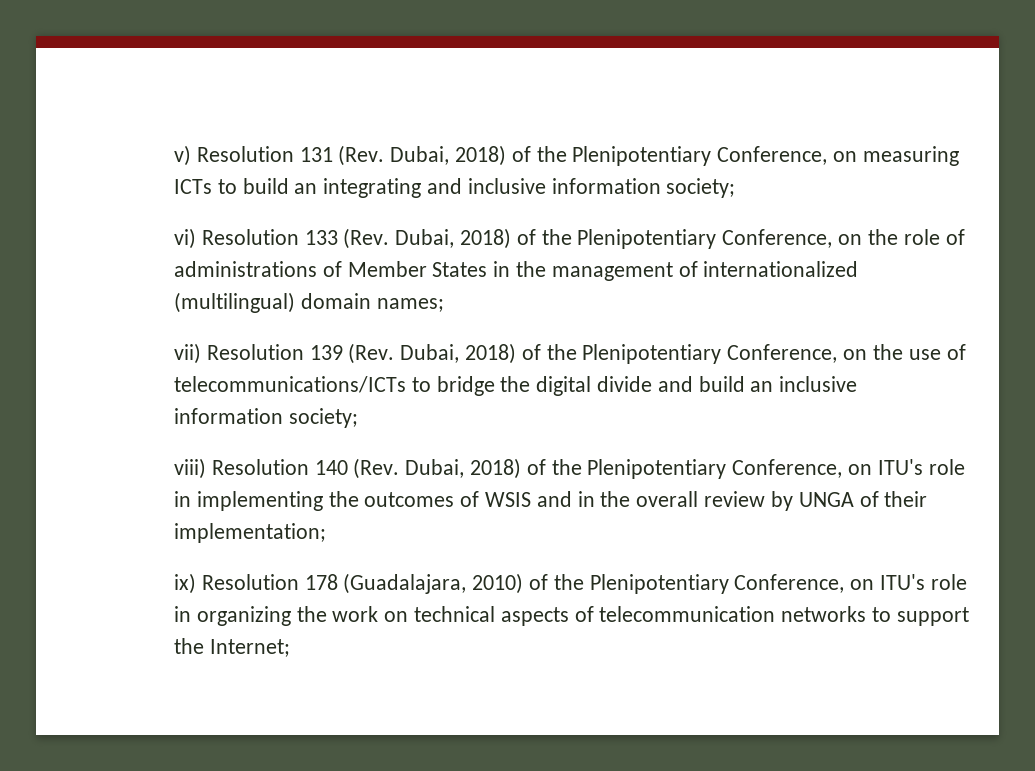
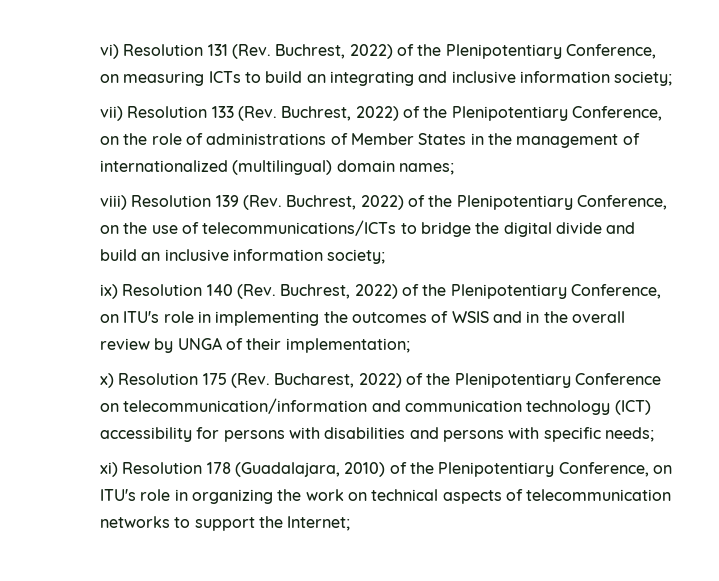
- v) Resolution 131 (Rev. Dubai, 2018) of the Plenipotentiary Conference, on measuring ICTs to build an integrating and inclusive information society;
+ vi) Resolution 131 (Rev. Buchrest, 2022) of the Plenipotentiary Conference, on measuring ICTs to build an integrating and inclusive information society;
- vi) Resolution 133 (Rev. Dubai, 2018) of the Plenipotentiary Conference, on the role of administrations of Member States in the management of internationalized (multilingual) domain names;
+ vii) Resolution 133 (Rev. Buchrest, 2022) of the Plenipotentiary Conference, on the role of administrations of Member States in the management of internationalized (multilingual) domain names;
- vii) Resolution 139 (Rev. Dubai, 2018) of the Plenipotentiary Conference, on the use of telecommunications/ICTs to bridge the digital divide and build an inclusive information society;
+ viii) Resolution 139 (Rev. Buchrest, 2022) of the Plenipotentiary Conference, on the use of telecommunications/ICTs to bridge the digital divide and build an inclusive information society;
- viii) Resolution 140 (Rev. Dubai, 2018) of the Plenipotentiary Conference, on ITU's role in implementing the outcomes of WSIS and in the overall review by UNGA of their implementation;
+ ix) Resolution 140 (Rev. Buchrest, 2022) of the Plenipotentiary Conference, on ITU's role in implementing the outcomes of WSIS and in the overall review by UNGA of their implementation;
- ix) Resolution 178 (Guadalajara, 2010) of the Plenipotentiary Conference, on ITU's role in organizing the work on technical aspects of telecommunication networks to support the Internet;
+ x) Resolution 175 (Rev. Bucharest, 2022) of the Plenipotentiary Conference on telecommunication/information and communication technology (ICT) accessibility for persons with disabilities and persons with specific needs;
+ xi) Resolution 178 (Guadalajara, 2010) of the Plenipotentiary Conference, on ITU's role in organizing the work on technical aspects of telecommunication networks to support the Internet;

